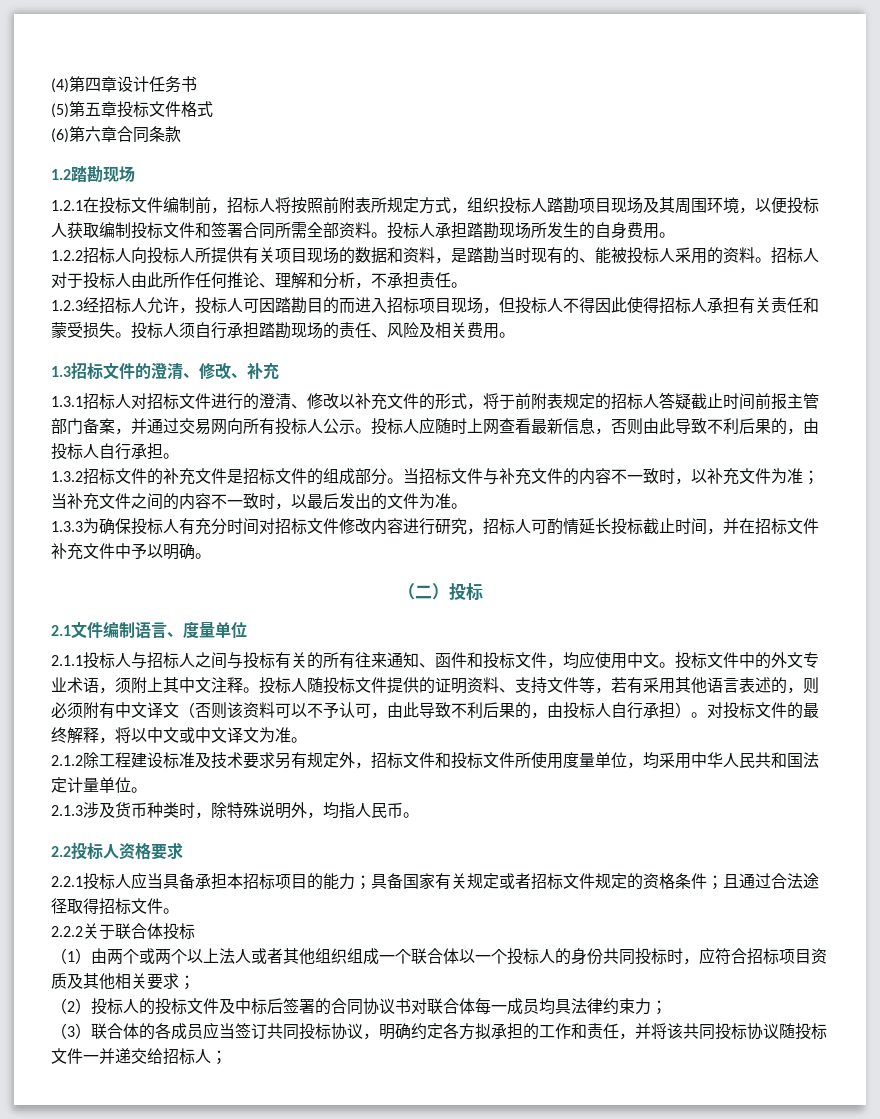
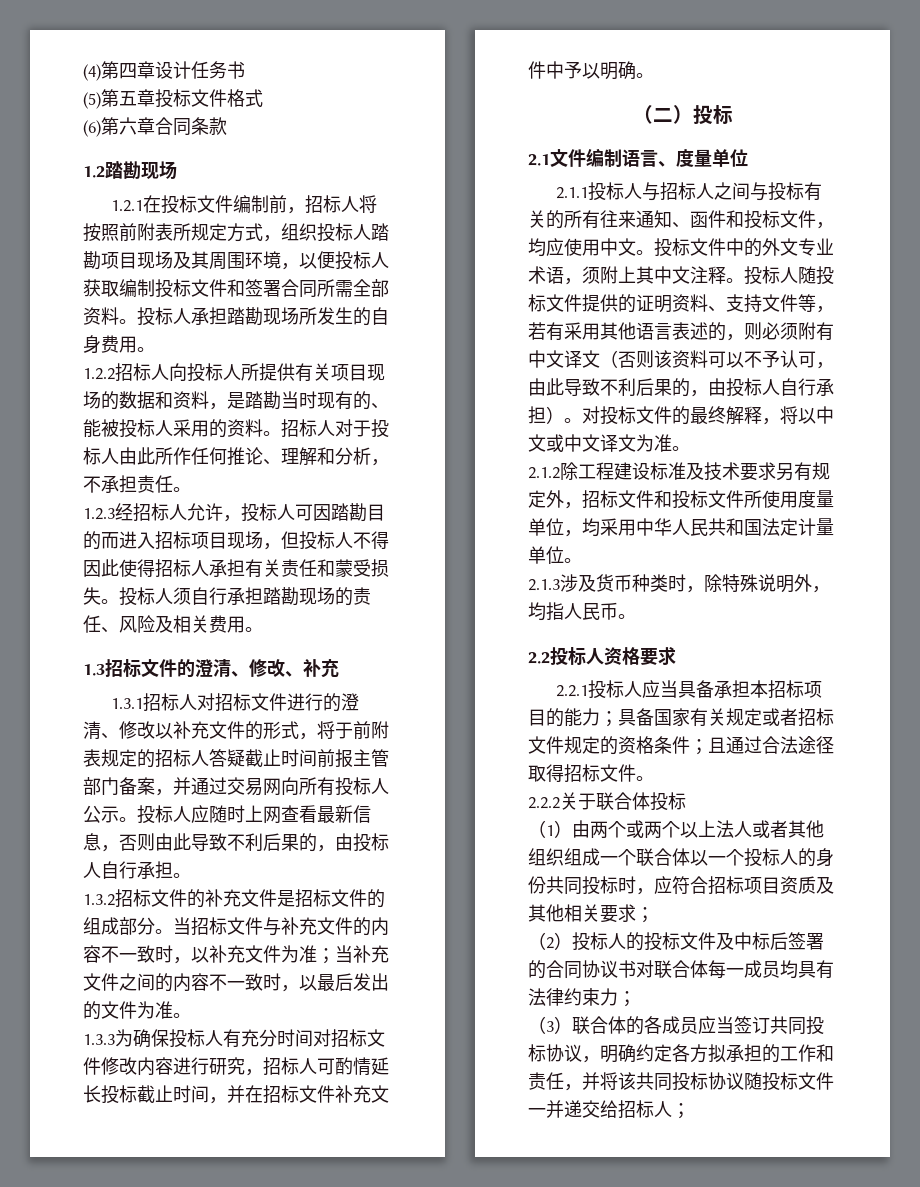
- （2）投标人的投标文件及中标后签署的合同协议书对联合体每一成员均具法律约束力；
+ （2）投标人的投标文件及中标后签署的合同协议书对联合体每一成员均具有法律约束力；

